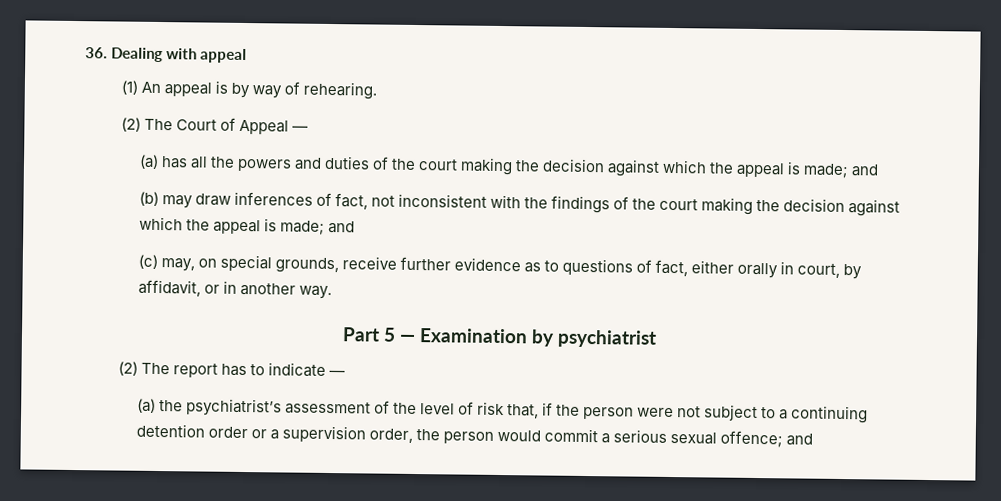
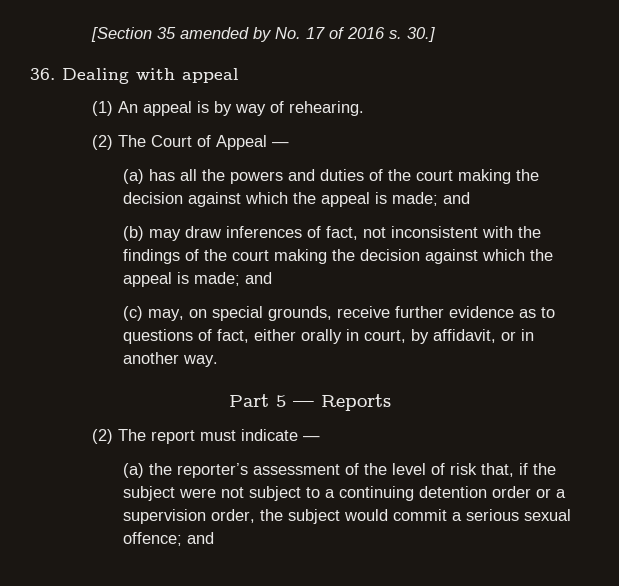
+ [Section 35 amended by No. 17 of 2016 s. 30.]
- Part 5 — Examination by psychiatrist
+ Part 5 — Reports
- (2) The report has to indicate —
+ (2) The report must indicate —
- (a) the psychiatrist’s assessment of the level of risk that, if the person were not subject to a continuing detention order or a supervision order, the person would commit a serious sexual offence; and
+ (a) the reporter’s assessment of the level of risk that, if the subject were not subject to a continuing detention order or a supervision order, the subject would commit a serious sexual offence; and

